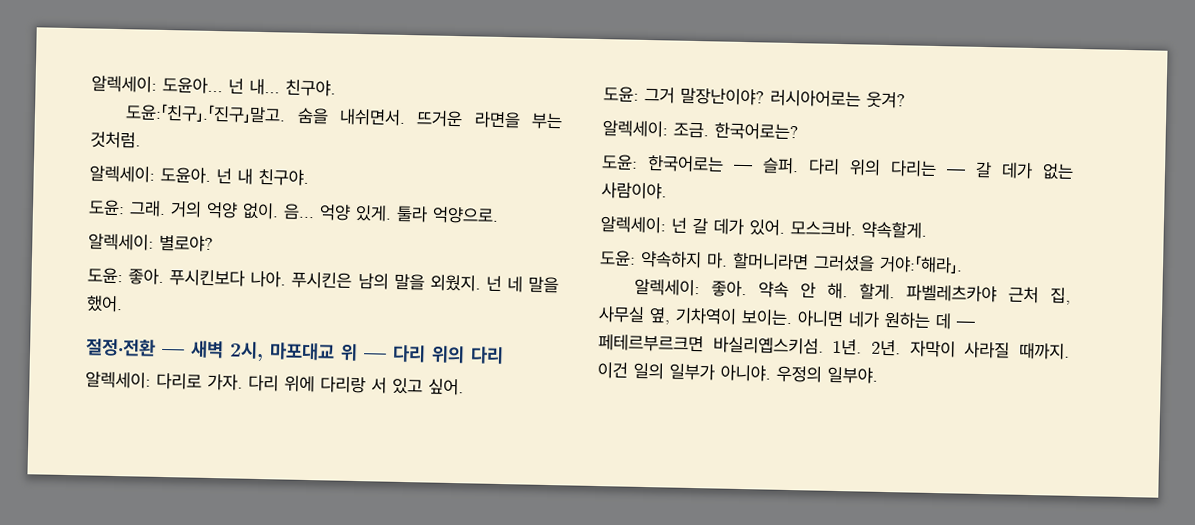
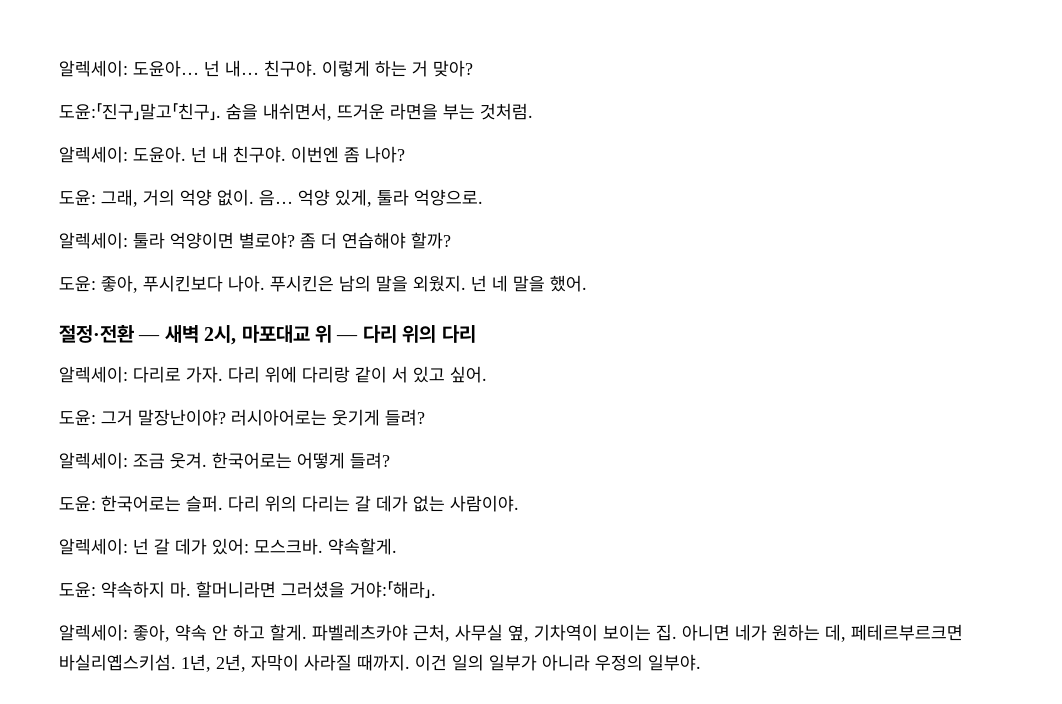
- 넌 내… 친구야.
- 도윤:「친구」.「진구」말고. 숨을 내쉬면서. 뜨거운 라면을 부는 것처럼.
+ 넌 내… 친구야. 이렇게 하는 거 맞아?
+ 도윤:「진구」말고「친구」. 숨을 내쉬면서, 뜨거운 라면을 부는 것처럼.
- 넌 내 친구야.
- 도윤: 그래. 거의 억양 없이.
+ 넌 내 친구야. 이번엔 좀 나아?
+ 도윤: 그래, 거의 억양 없이.
- 억양 있게. 툴라 억양으로.
+ 억양 있게, 툴라 억양으로.
- 알렉세이: 별로야?
- 도윤: 좋아. 푸시킨보다 나아.
+ 알렉세이: 툴라 억양이면 별로야? 좀 더 연습해야 할까?
+ 도윤: 좋아, 푸시킨보다 나아.
- 다리 위에 다리랑 서 있고 싶어.
+ 다리 위에 다리랑 같이 서 있고 싶어.
- 러시아어로는 웃겨?
- 알렉세이: 조금. 한국어로는?
+ 러시아어로는 웃기게 들려?
+ 알렉세이: 조금 웃겨. 한국어로는 어떻게 들려?
- 도윤: 한국어로는 — 슬퍼.
+ 도윤: 한국어로는 슬퍼.
- 다리 위의 다리는 — 갈 데가 없는 사람이야.
+ 다리 위의 다리는 갈 데가 없는 사람이야.
- 알렉세이: 넌 갈 데가 있어. 모스크바.
+ 알렉세이: 넌 갈 데가 있어: 모스크바.
- 알렉세이: 좋아. 약속 안 해. 할게.
+ 알렉세이: 좋아, 약속 안 하고 할게.
- 파벨레츠카야 근처 집, 사무실 옆, 기차역이 보이는.
+ 파벨레츠카야 근처, 사무실 옆, 기차역이 보이는 집.
- 아니면 네가 원하는 데 — 페테르부르크면 바실리옙스키섬. 1년. 2년. 자막이 사라질 때까지.
+ 아니면 네가 원하는 데, 페테르부르크면 바실리옙스키섬. 1년, 2년, 자막이 사라질 때까지.
- 이건 일의 일부가 아니야. 우정의 일부야.
+ 이건 일의 일부가 아니라 우정의 일부야.

